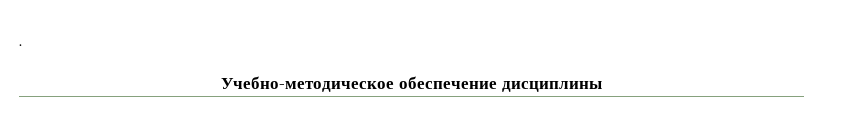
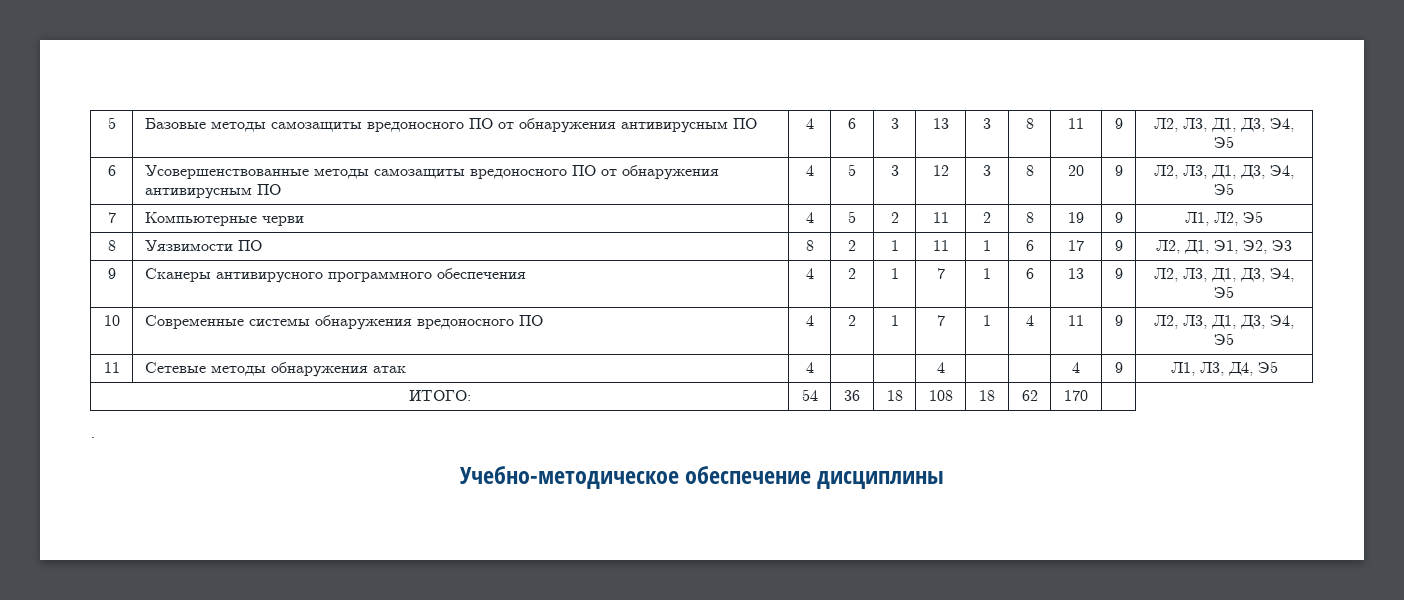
+ 5 | Базовые методы самозащиты вредоносного ПО от обнаружения антивирусным ПО | 4 | 6 | 3 | 13 | 3 | 8 | 11 | 9 | Л2, Л3, Д1, Д3, Э4, Э5
+ 6 | Усовершенствованные методы самозащиты вредоносного ПО от обнаружения антивирусным ПО | 4 | 5 | 3 | 12 | 3 | 8 | 20 | 9 | Л2, Л3, Д1, Д3, Э4, Э5
+ 7 | Компьютерные черви | 4 | 5 | 2 | 11 | 2 | 8 | 19 | 9 | Л1, Л2, Э5
+ 8 | Уязвимости ПО | 8 | 2 | 1 | 11 | 1 | 6 | 17 | 9 | Л2, Д1, Э1, Э2, Э3
+ 9 | Сканеры антивирусного программного обеспечения | 4 | 2 | 1 | 7 | 1 | 6 | 13 | 9 | Л2, Л3, Д1, Д3, Э4, Э5
+ 10 | Современные системы обнаружения вредоносного ПО | 4 | 2 | 1 | 7 | 1 | 4 | 11 | 9 | Л2, Л3, Д1, Д3, Э4, Э5
+ 11 | Сетевые методы обнаружения атак | 4 | | | 4 | | | 4 | 9 | Л1, Л3, Д4, Э5
+ ИТОГО: | 54 | 36 | 18 | 108 | 18 | 62 | 170 |

